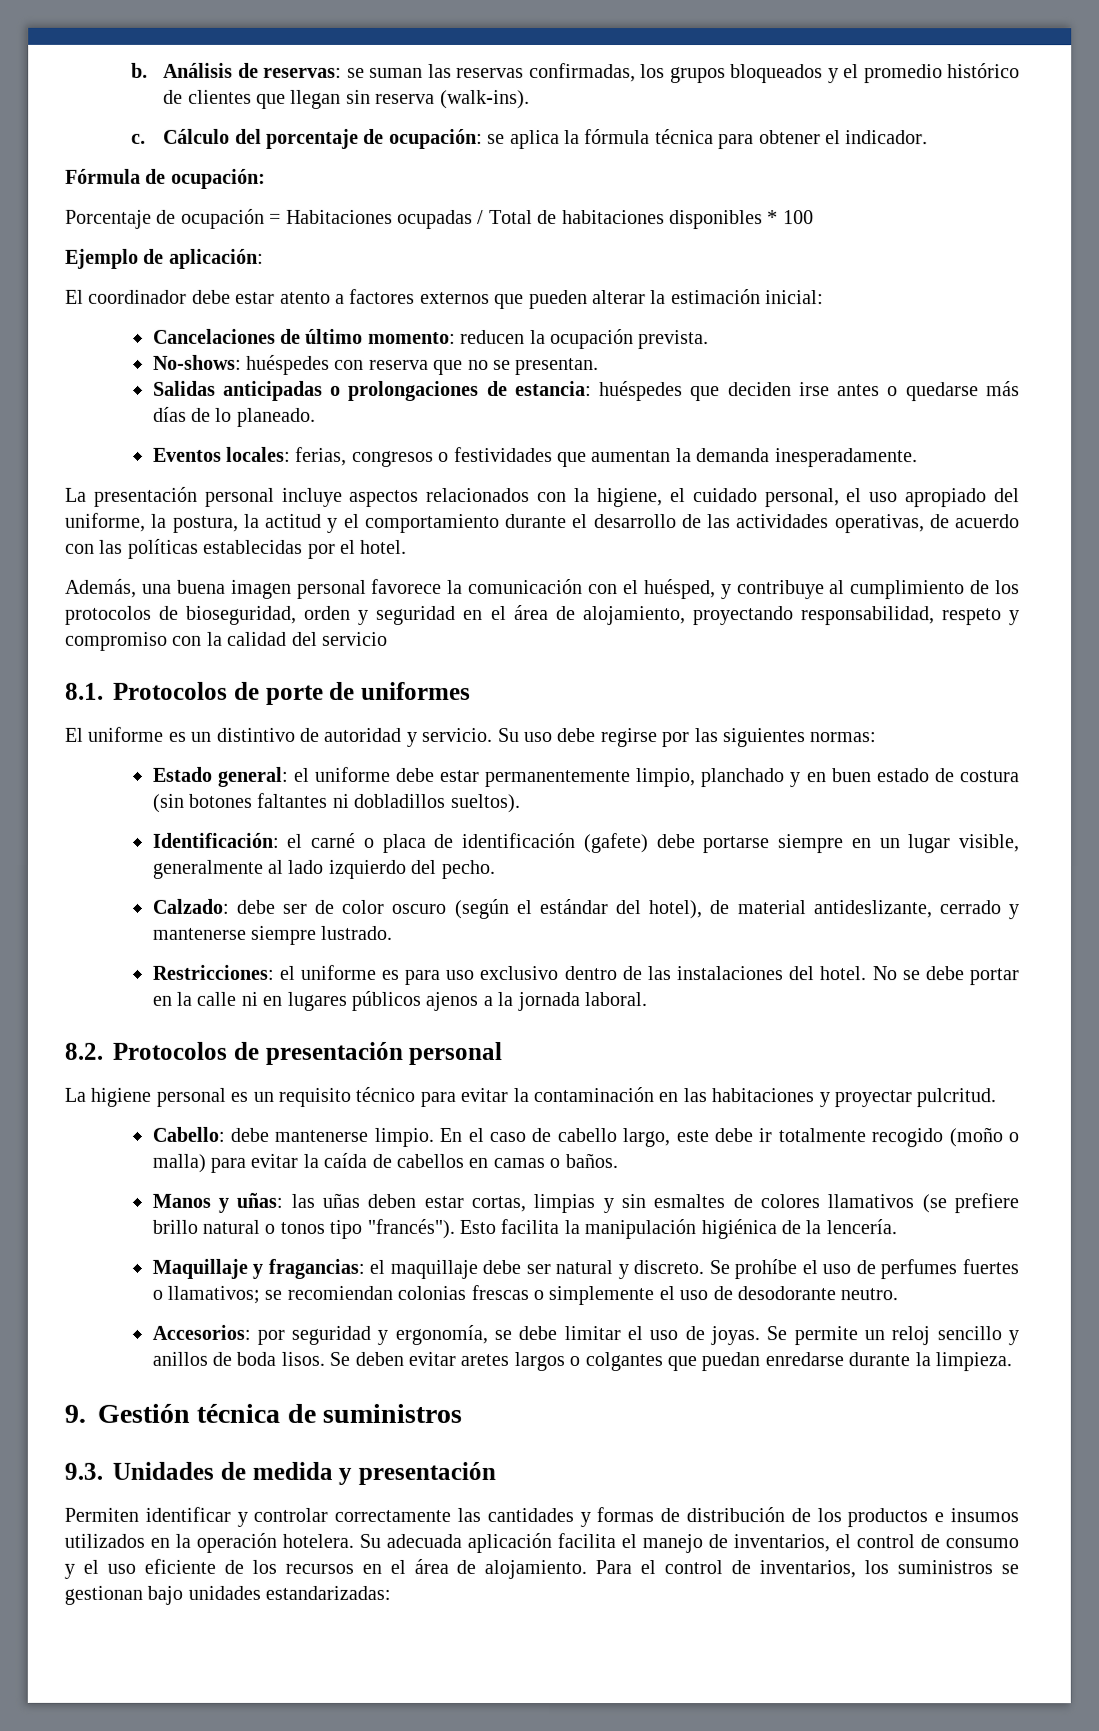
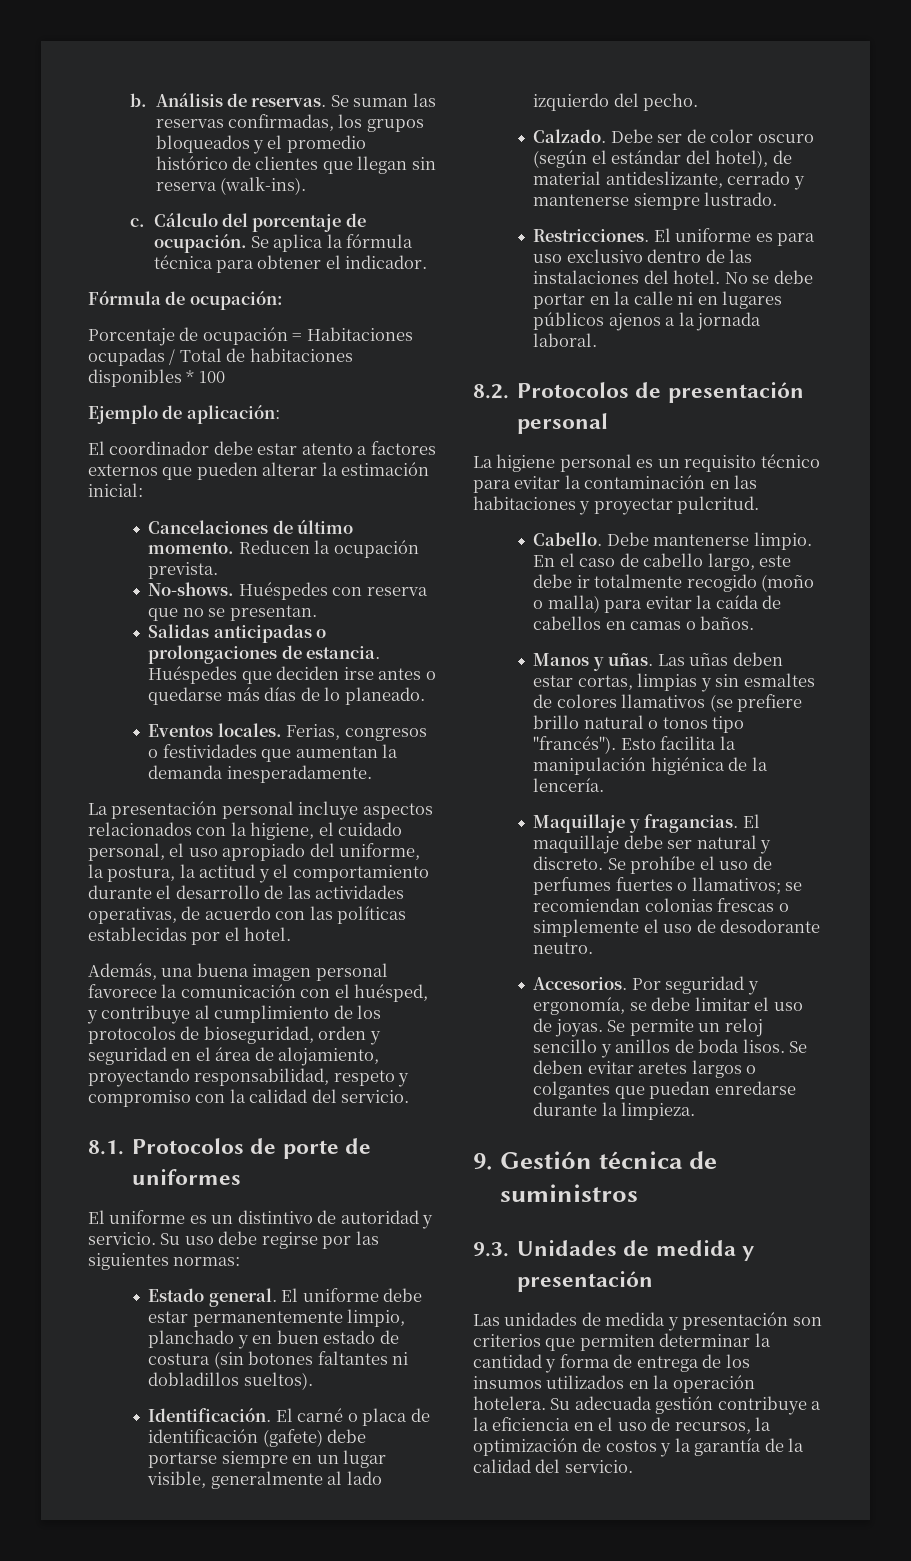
- Análisis de reservas: se suman las reservas confirmadas, los grupos bloqueados y el promedio histórico de clientes que llegan sin reserva (walk-ins).
+ Análisis de reservas. Se suman las reservas confirmadas, los grupos bloqueados y el promedio histórico de clientes que llegan sin reserva (walk-ins).
- Cálculo del porcentaje de ocupación: se aplica la fórmula técnica para obtener el indicador.
+ Cálculo del porcentaje de ocupación. Se aplica la fórmula técnica para obtener el indicador.
- Cancelaciones de último momento: reducen la ocupación prevista.
+ Cancelaciones de último momento. Reducen la ocupación prevista.
- No-shows: huéspedes con reserva que no se presentan.
+ No-shows. Huéspedes con reserva que no se presentan.
- Salidas anticipadas o prolongaciones de estancia: huéspedes que deciden irse antes o quedarse más días de lo planeado.
+ Salidas anticipadas o prolongaciones de estancia. Huéspedes que deciden irse antes o quedarse más días de lo planeado.
- Eventos locales: ferias, congresos o festividades que aumentan la demanda inesperadamente.
+ Eventos locales. Ferias, congresos o festividades que aumentan la demanda inesperadamente.
- Además, una buena imagen personal favorece la comunicación con el huésped, y contribuye al cumplimiento de los protocolos de bioseguridad, orden y seguridad en el área de alojamiento, proyectando responsabilidad, respeto y compromiso con la calidad del servicio
+ Además, una buena imagen personal favorece la comunicación con el huésped, y contribuye al cumplimiento de los protocolos de bioseguridad, orden y seguridad en el área de alojamiento, proyectando responsabilidad, respeto y compromiso con la calidad del servicio.
- Estado general: el uniforme debe estar permanentemente limpio, planchado y en buen estado de costura (sin botones faltantes ni dobladillos sueltos).
+ Estado general. El uniforme debe estar permanentemente limpio, planchado y en buen estado de costura (sin botones faltantes ni dobladillos sueltos).
- Identificación: el carné o placa de identificación (gafete) debe portarse siempre en un lugar visible, generalmente al lado izquierdo del pecho.
+ Identificación. El carné o placa de identificación (gafete) debe portarse siempre en un lugar visible, generalmente al lado izquierdo del pecho.
- Calzado: debe ser de color oscuro (según el estándar del hotel), de material antideslizante, cerrado y mantenerse siempre lustrado.
+ Calzado. Debe ser de color oscuro (según el estándar del hotel), de material antideslizante, cerrado y mantenerse siempre lustrado.
- Restricciones: el uniforme es para uso exclusivo dentro de las instalaciones del hotel.
+ Restricciones. El uniforme es para uso exclusivo dentro de las instalaciones del hotel.
- Cabello: debe mantenerse limpio.
+ Cabello. Debe mantenerse limpio.
- Manos y uñas: las uñas deben estar cortas, limpias y sin esmaltes de colores llamativos (se prefiere brillo natural o tonos tipo "francés").
+ Manos y uñas. Las uñas deben estar cortas, limpias y sin esmaltes de colores llamativos (se prefiere brillo natural o tonos tipo "francés").
- Maquillaje y fragancias: el maquillaje debe ser natural y discreto.
+ Maquillaje y fragancias. El maquillaje debe ser natural y discreto.
- Accesorios: por seguridad y ergonomía, se debe limitar el uso de joyas.
+ Accesorios. Por seguridad y ergonomía, se debe limitar el uso de joyas.
- Permiten identificar y controlar correctamente las cantidades y formas de distribución de los productos e insumos utilizados en la operación hotelera.
+ Las unidades de medida y presentación son criterios que permiten determinar la cantidad y forma de entrega de los insumos utilizados en la operación hotelera.
- Su adecuada aplicación facilita el manejo de inventarios, el control de consumo y el uso eficiente de los recursos en el área de alojamiento. Para el control de inventarios, los suministros se gestionan bajo unidades estandarizadas:
+ Su adecuada gestión contribuye a la eficiencia en el uso de recursos, la optimización de costos y la garantía de la calidad del servicio.

